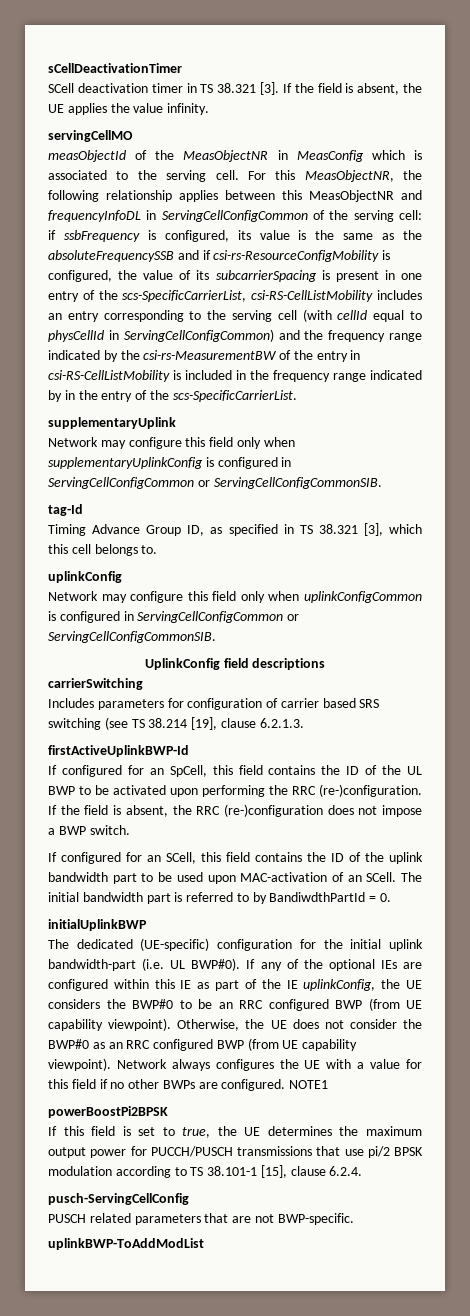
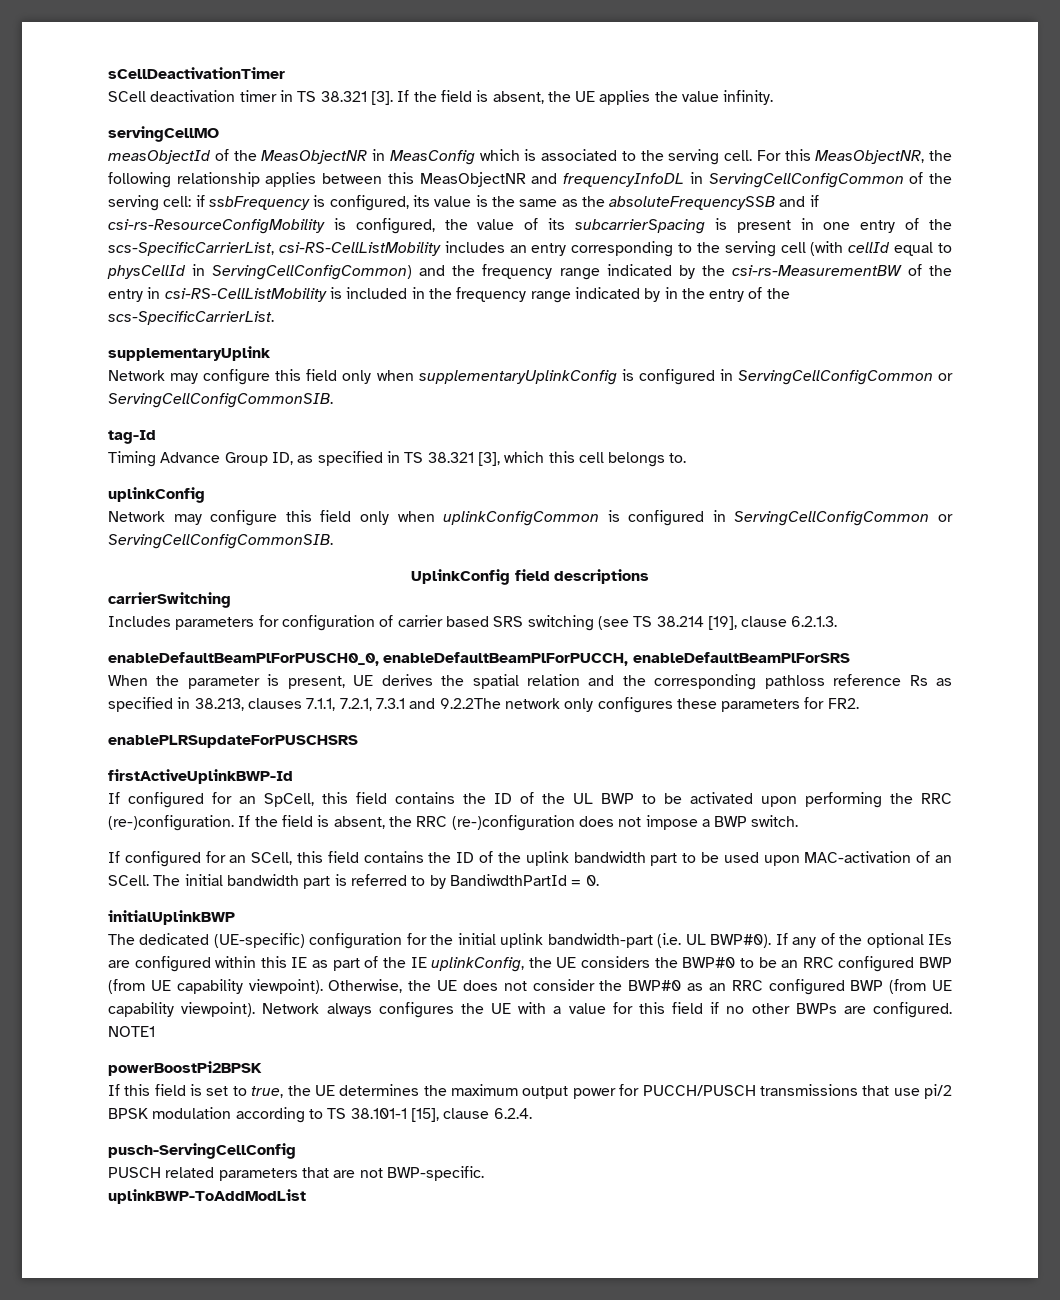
+ enableDefaultBeamPlForPUSCH0_0, enableDefaultBeamPlForPUCCH, enableDefaultBeamPlForSRS
+ When the parameter is present, UE derives the spatial relation and the corresponding pathloss reference Rs as specified in 38.213, clauses 7.1.1, 7.2.1, 7.3.1 and 9.2.2The network only configures these parameters for FR2.
+ enablePLRSupdateForPUSCHSRS

